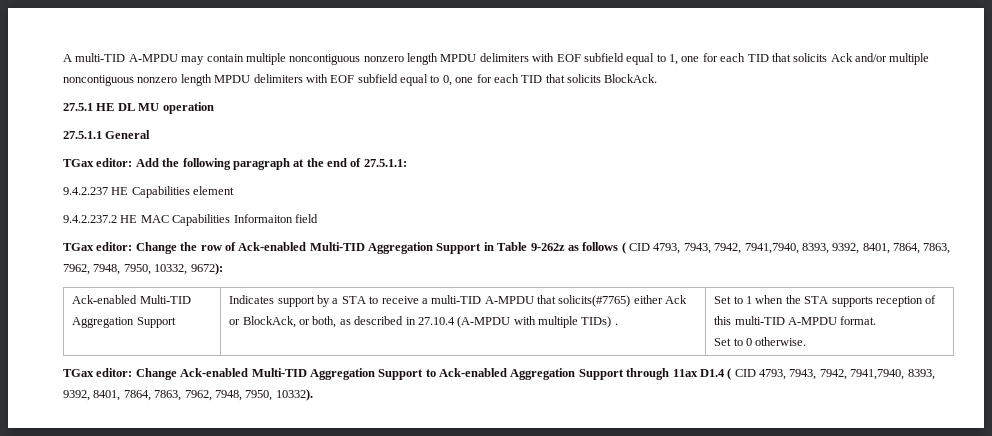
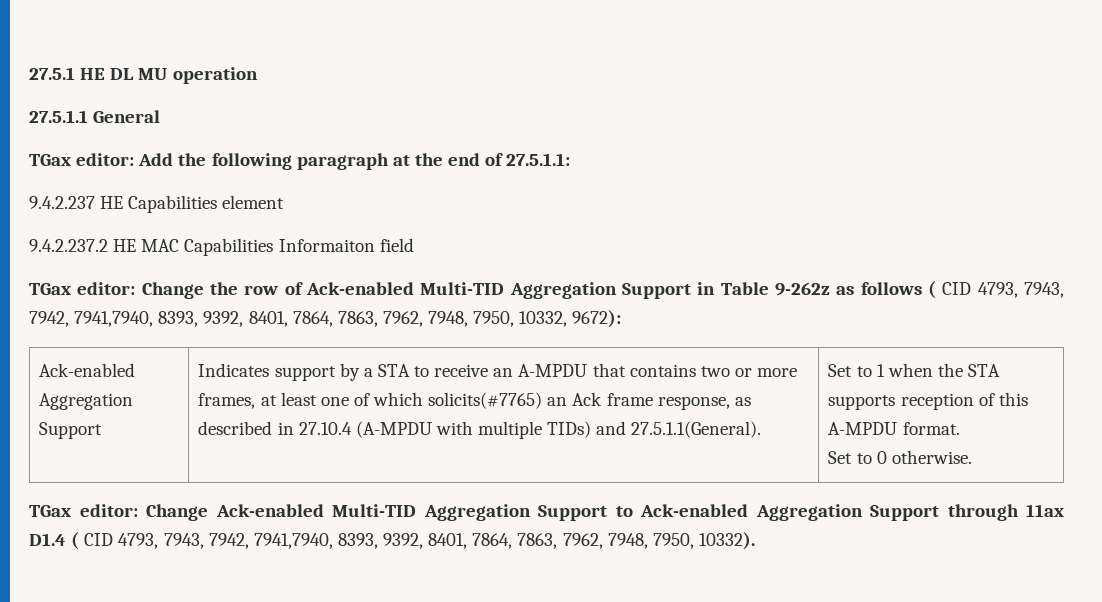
- A multi-TID A-MPDU may contain multiple noncontiguous nonzero length MPDU delimiters with EOF subfield equal to 1, one for each TID that solicits Ack and/or multiple noncontiguous nonzero length MPDU delimiters with EOF subfield equal to 0, one for each TID that solicits BlockAck.
  TGax editor: Change the row of Ack-enabled Multi-TID Aggregation Support in Table 9-262z as follows ( CID 4793, 7943, 7942, 7941,7940, 8393, 9392, 8401, 7864, 7863, 7962, 7948, 7950, 10332, 9672):
- Ack-enabled Multi-TID Aggregation Support
+ Ack-enabled Aggregation Support
- Indicates support by a STA to receive a multi-TID A-MPDU that solicits(#7765) either Ack or BlockAck, or both, as described in 27.10.4 (A-MPDU with multiple TIDs) .
+ Indicates support by a STA to receive an A-MPDU that contains two or more frames, at least one of which solicits(#7765) an Ack frame response, as described in 27.10.4 (A-MPDU with multiple TIDs) and 27.5.1.1(General).
- Set to 1 when the STA supports reception of this multi-TID A-MPDU format.
+ Set to 1 when the STA supports reception of this A-MPDU format.

